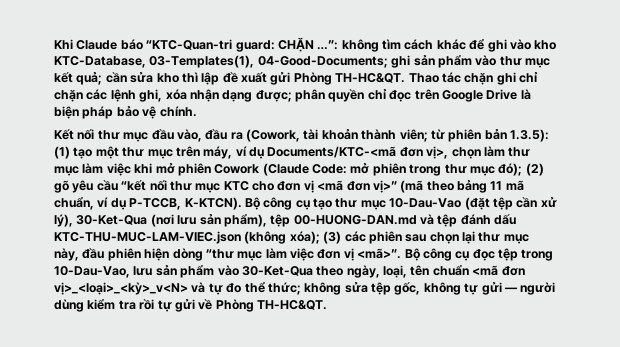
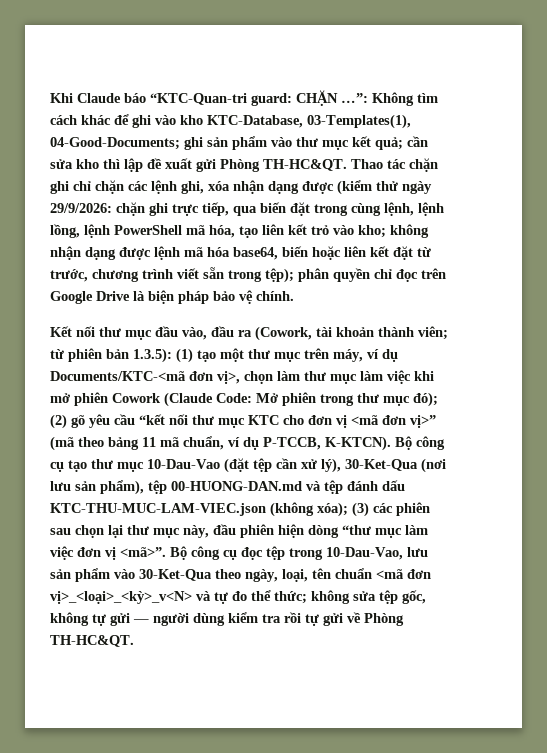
- Khi Claude báo “KTC-Quan-tri guard: CHẶN …”: không tìm cách khác để ghi vào kho KTC-Database, 03-Templates(1), 04-Good-Documents; ghi sản phẩm vào thư mục kết quả; cần sửa kho thì lập đề xuất gửi Phòng TH-HC&QT.
+ Khi Claude báo “KTC-Quan-tri guard: CHẶN …”: Không tìm cách khác để ghi vào kho KTC-Database, 03-Templates(1), 04-Good-Documents; ghi sản phẩm vào thư mục kết quả; cần sửa kho thì lập đề xuất gửi Phòng TH-HC&QT.
- Thao tác chặn ghi chỉ chặn các lệnh ghi, xóa nhận dạng được; phân quyền chỉ đọc trên Google Drive là biện pháp bảo vệ chính.
+ Thao tác chặn ghi chỉ chặn các lệnh ghi, xóa nhận dạng được (kiểm thử ngày 29/9/2026: chặn ghi trực tiếp, qua biến đặt trong cùng lệnh, lệnh lồng, lệnh PowerShell mã hóa, tạo liên kết trỏ vào kho; không nhận dạng được lệnh mã hóa base64, biến hoặc liên kết đặt từ trước, chương trình viết sẵn trong tệp); phân quyền chỉ đọc trên Google Drive là biện pháp bảo vệ chính.
- mở phiên trong thư mục đó);
+ Mở phiên trong thư mục đó);

